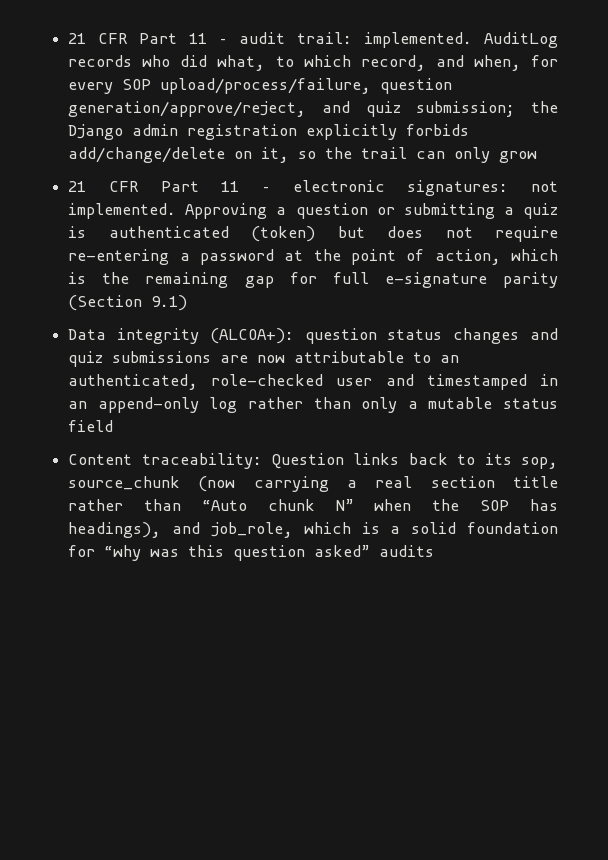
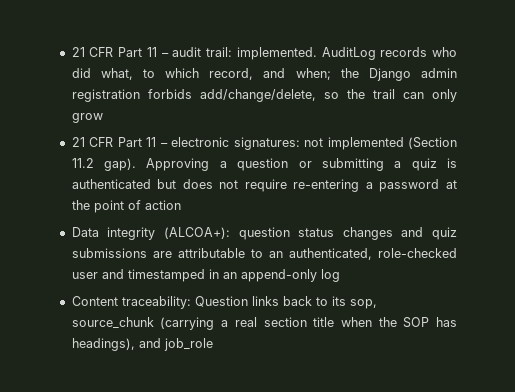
- AuditLog records who did what, to which record, and when, for every SOP upload/process/failure, question generation/approve/reject, and quiz submission; the Django admin registration explicitly forbids add/change/delete on it, so the trail can only grow
+ AuditLog records who did what, to which record, and when; the Django admin registration forbids add/change/delete, so the trail can only grow
- 21 CFR Part 11 – electronic signatures: not implemented.
+ 21 CFR Part 11 – electronic signatures: not implemented (Section 11.2 gap).
- Approving a question or submitting a quiz is authenticated (token) but does not require re-entering a password at the point of action, which is the remaining gap for full e-signature parity (Section 9.1)
+ Approving a question or submitting a quiz is authenticated but does not require re-entering a password at the point of action
- Data integrity (ALCOA+): question status changes and quiz submissions are now attributable to an authenticated, role-checked user and timestamped in an append-only log rather than only a mutable status field
+ Data integrity (ALCOA+): question status changes and quiz submissions are attributable to an authenticated, role-checked user and timestamped in an append-only log
- Content traceability: Question links back to its sop, source_chunk (now carrying a real section title rather than “Auto chunk N” when the SOP has headings), and job_role, which is a solid foundation for “why was this question asked” audits
+ Content traceability: Question links back to its sop, source_chunk (carrying a real section title when the SOP has headings), and job_role

